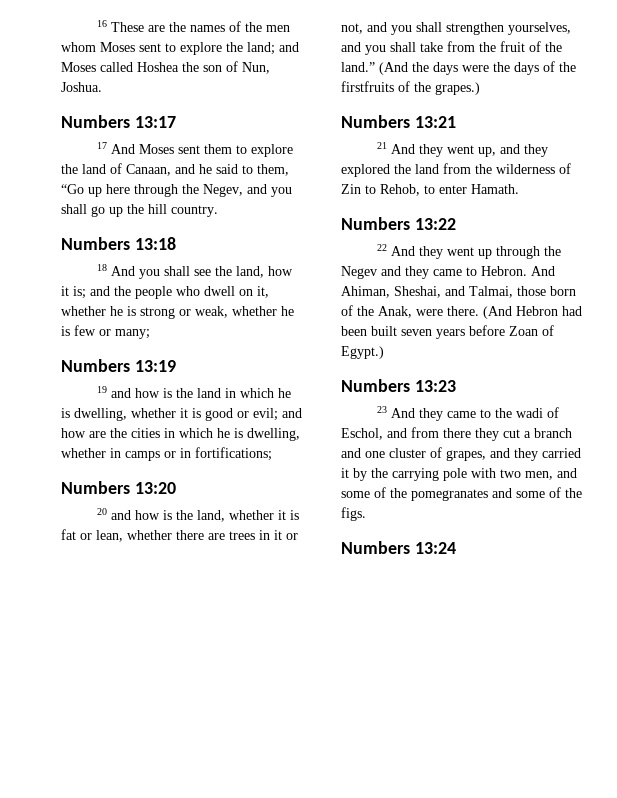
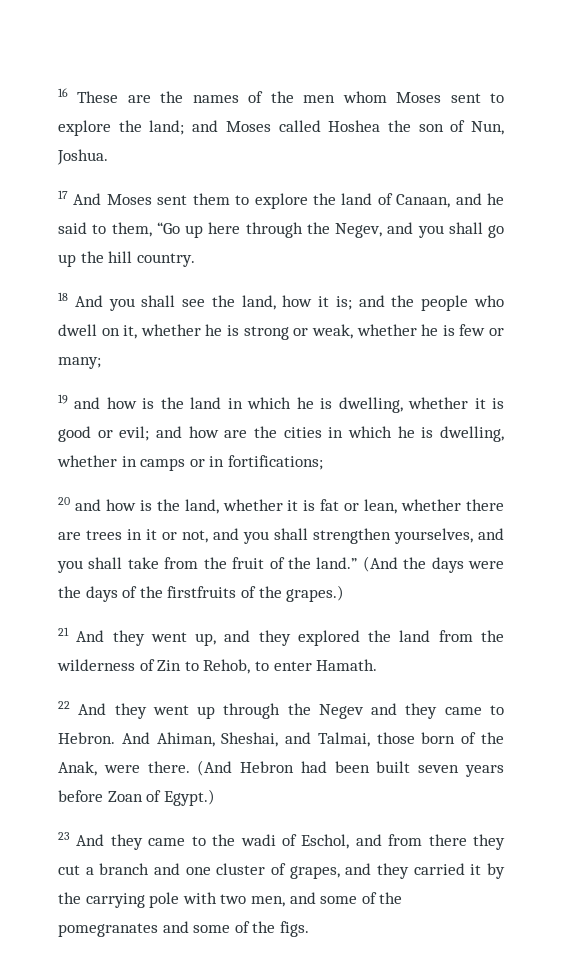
- Numbers 13:17
- Numbers 13:18
- Numbers 13:19
- Numbers 13:20
- Numbers 13:21
- Numbers 13:22
- Numbers 13:23
- Numbers 13:24

